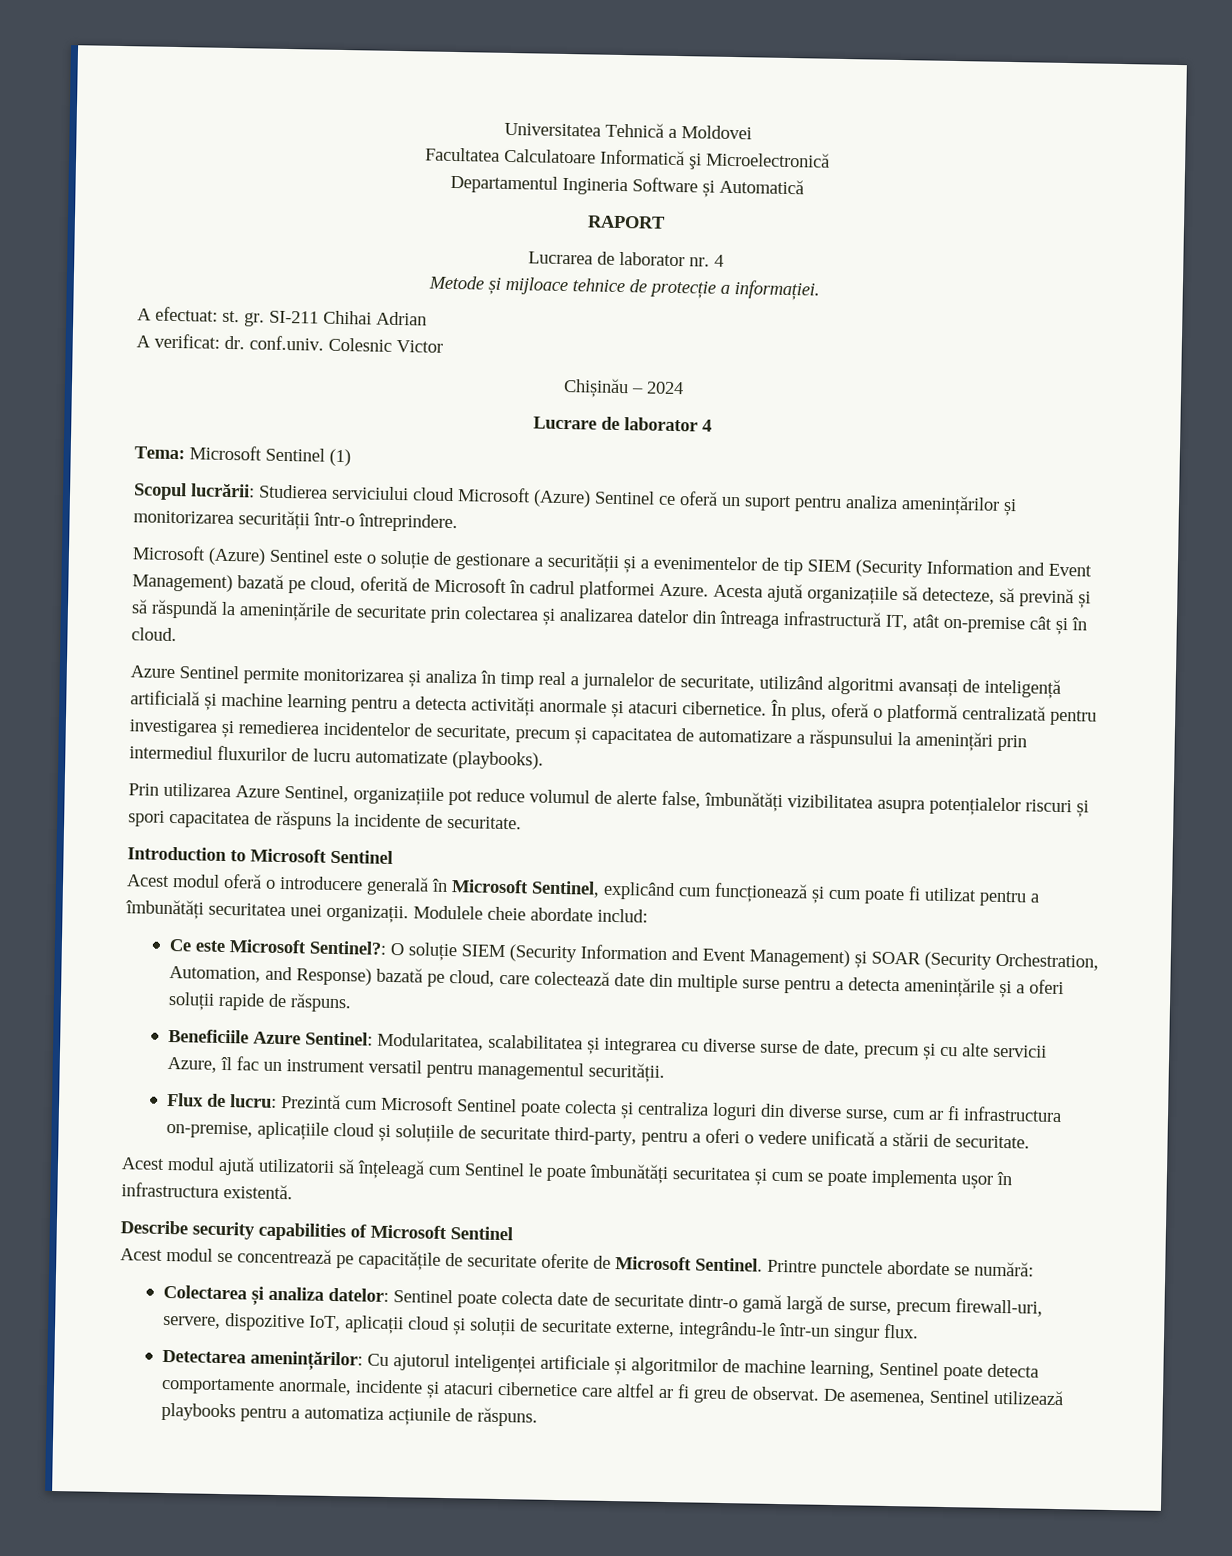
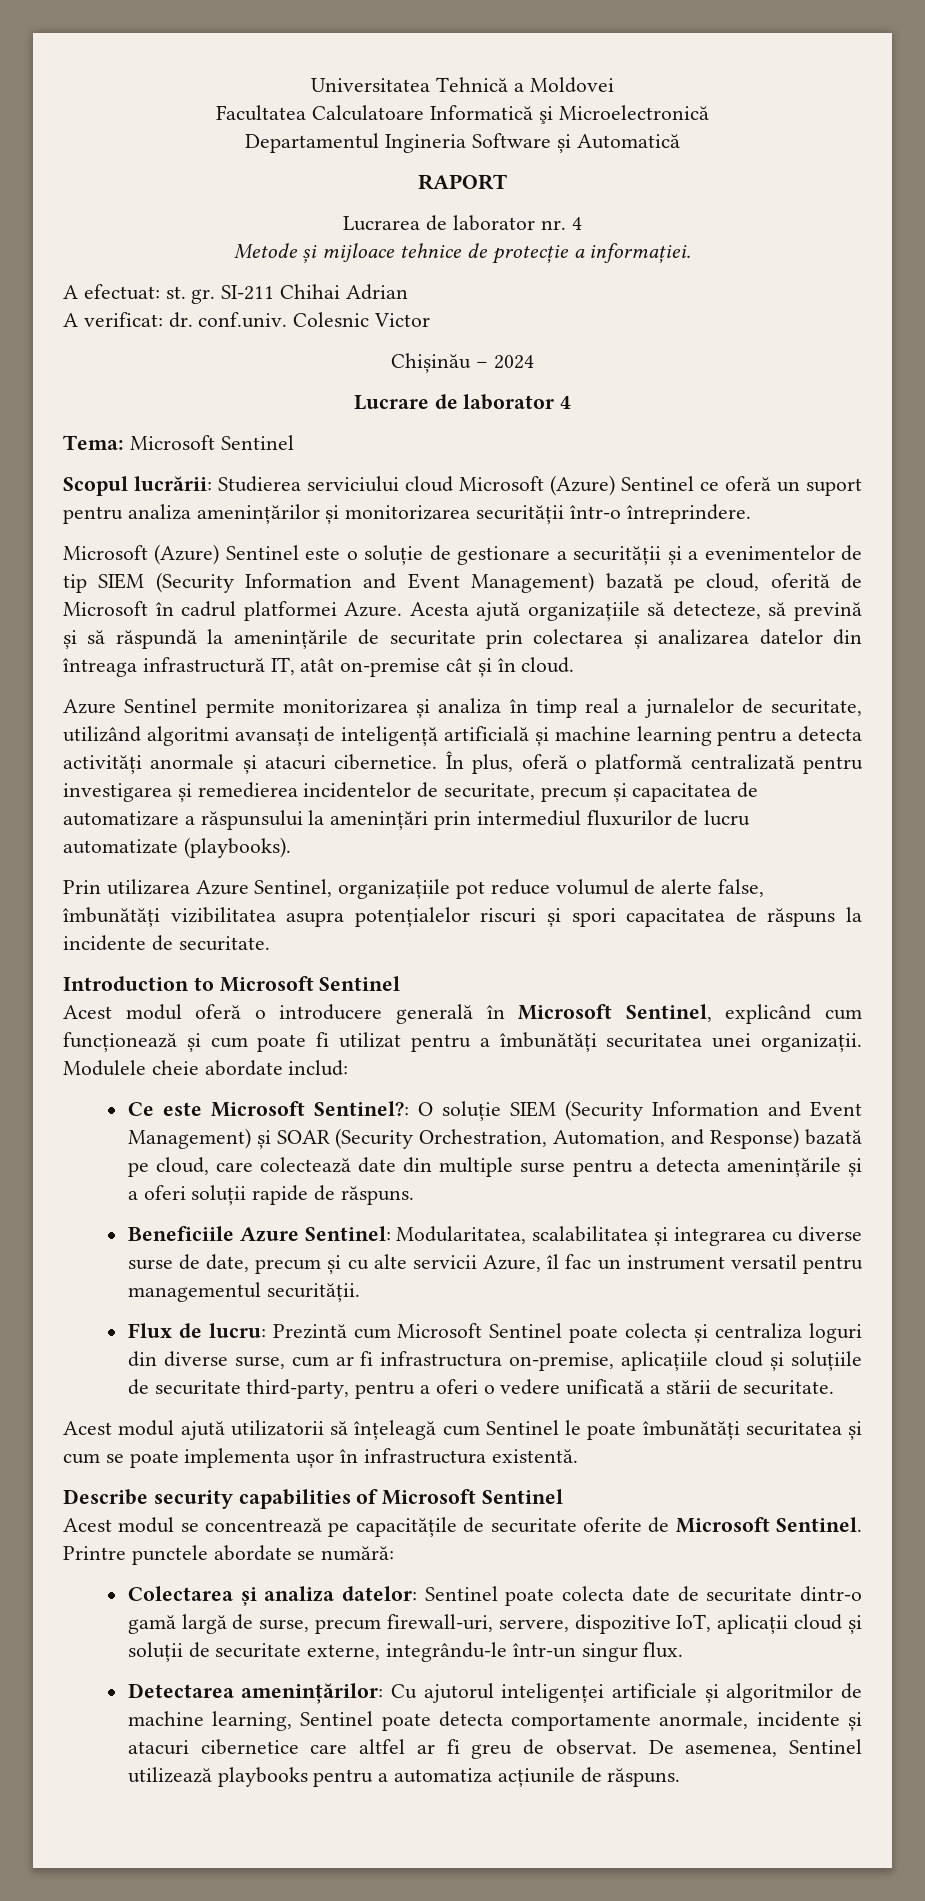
- Tema: Microsoft Sentinel (1)
+ Tema: Microsoft Sentinel

